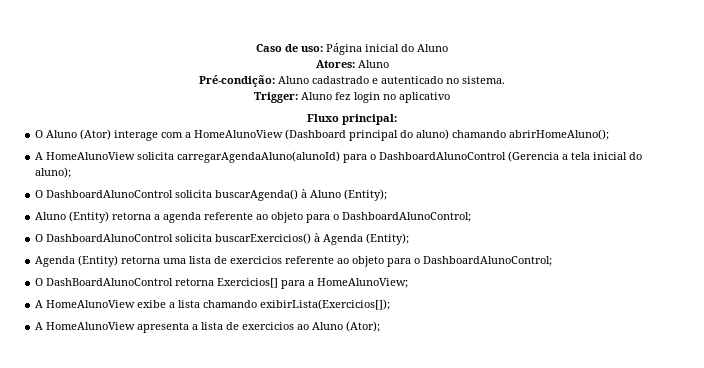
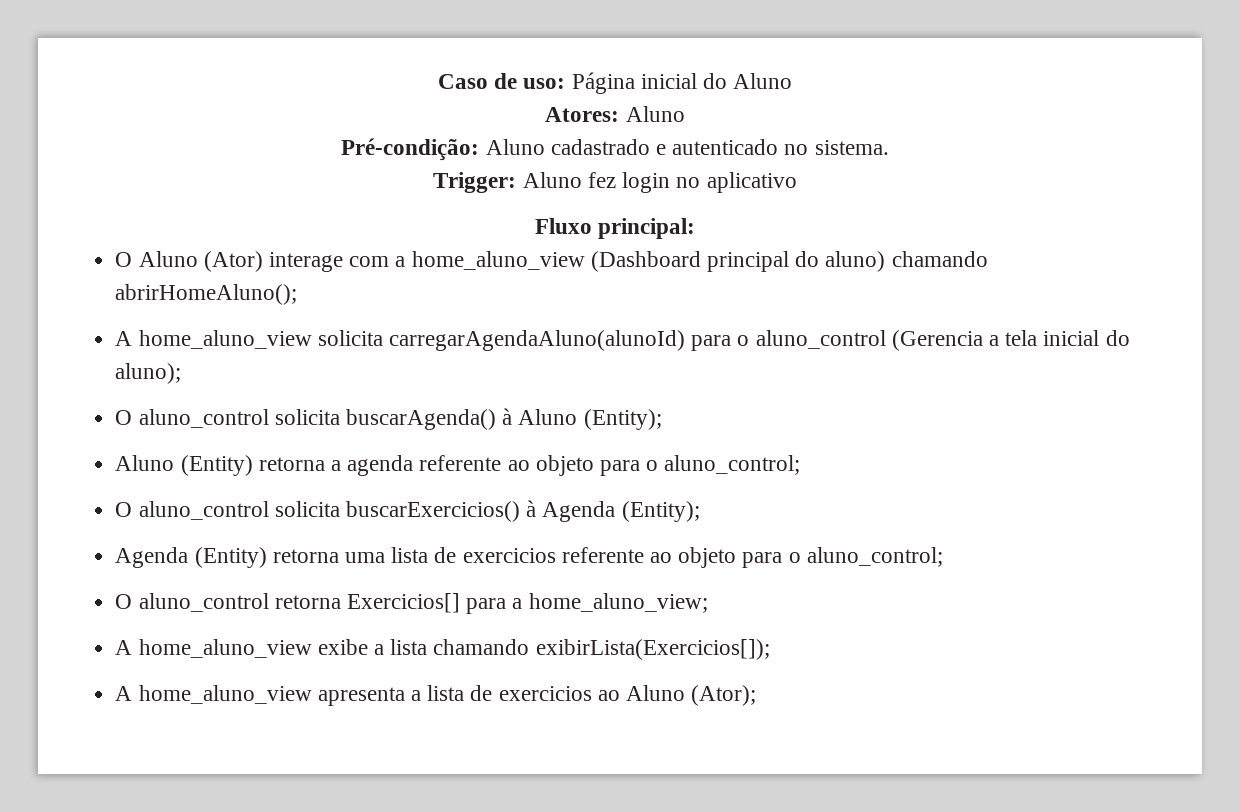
- O Aluno (Ator) interage com a HomeAlunoView (Dashboard principal do aluno) chamando abrirHomeAluno();
+ O Aluno (Ator) interage com a home_aluno_view (Dashboard principal do aluno) chamando abrirHomeAluno();
- A HomeAlunoView solicita carregarAgendaAluno(alunoId) para o DashboardAlunoControl (Gerencia a tela inicial do aluno);
+ A home_aluno_view solicita carregarAgendaAluno(alunoId) para o aluno_control (Gerencia a tela inicial do aluno);
- O DashboardAlunoControl solicita buscarAgenda() à Aluno (Entity);
+ O aluno_control solicita buscarAgenda() à Aluno (Entity);
- Aluno (Entity) retorna a agenda referente ao objeto para o DashboardAlunoControl;
- O DashboardAlunoControl solicita buscarExercicios() à Agenda (Entity);
+ Aluno (Entity) retorna a agenda referente ao objeto para o aluno_control;
+ O aluno_control solicita buscarExercicios() à Agenda (Entity);
- Agenda (Entity) retorna uma lista de exercicios referente ao objeto para o DashboardAlunoControl;
- O DashBoardAlunoControl retorna Exercicios[] para a HomeAlunoView;
- A HomeAlunoView exibe a lista chamando exibirLista(Exercicios[]);
+ Agenda (Entity) retorna uma lista de exercicios referente ao objeto para o aluno_control;
+ O aluno_control retorna Exercicios[] para a home_aluno_view;
+ A home_aluno_view exibe a lista chamando exibirLista(Exercicios[]);
- A HomeAlunoView apresenta a lista de exercicios ao Aluno (Ator);
+ A home_aluno_view apresenta a lista de exercicios ao Aluno (Ator);

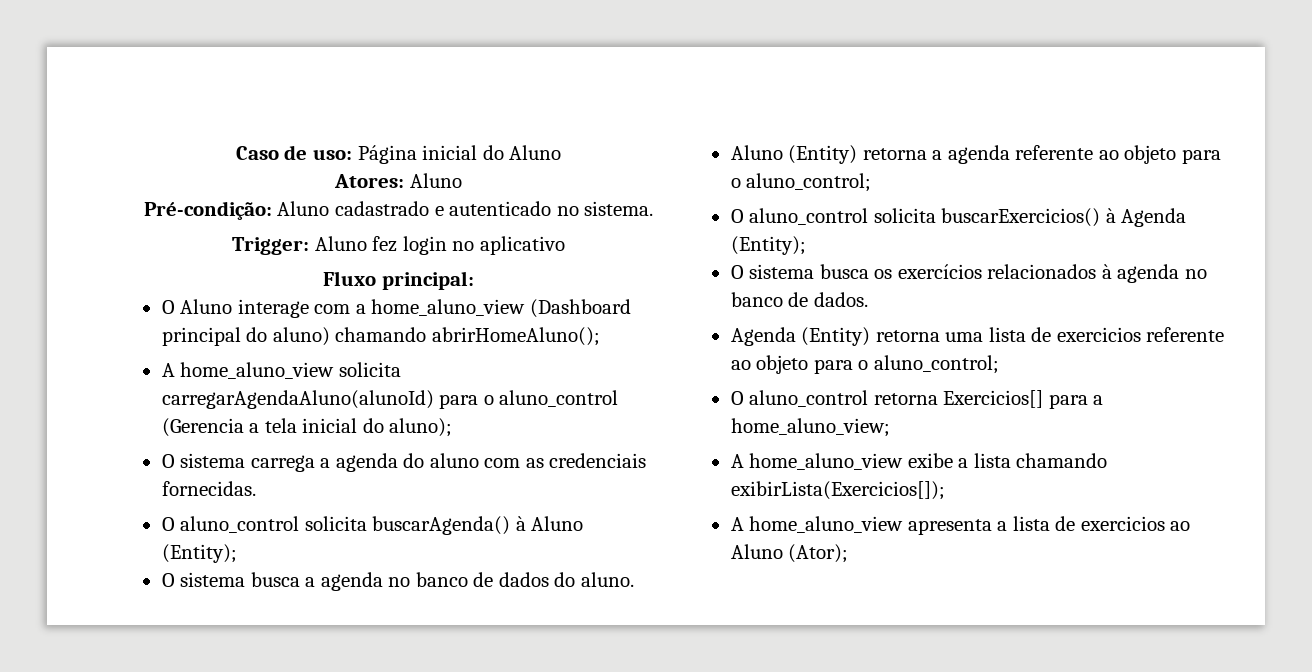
- O Aluno (Ator) interage com a home_aluno_view (Dashboard principal do aluno) chamando abrirHomeAluno();
+ O Aluno interage com a home_aluno_view (Dashboard principal do aluno) chamando abrirHomeAluno();
+ O sistema carrega a agenda do aluno com as credenciais fornecidas.
+ O sistema busca a agenda no banco de dados do aluno.
+ O sistema busca os exercícios relacionados à agenda no banco de dados.

